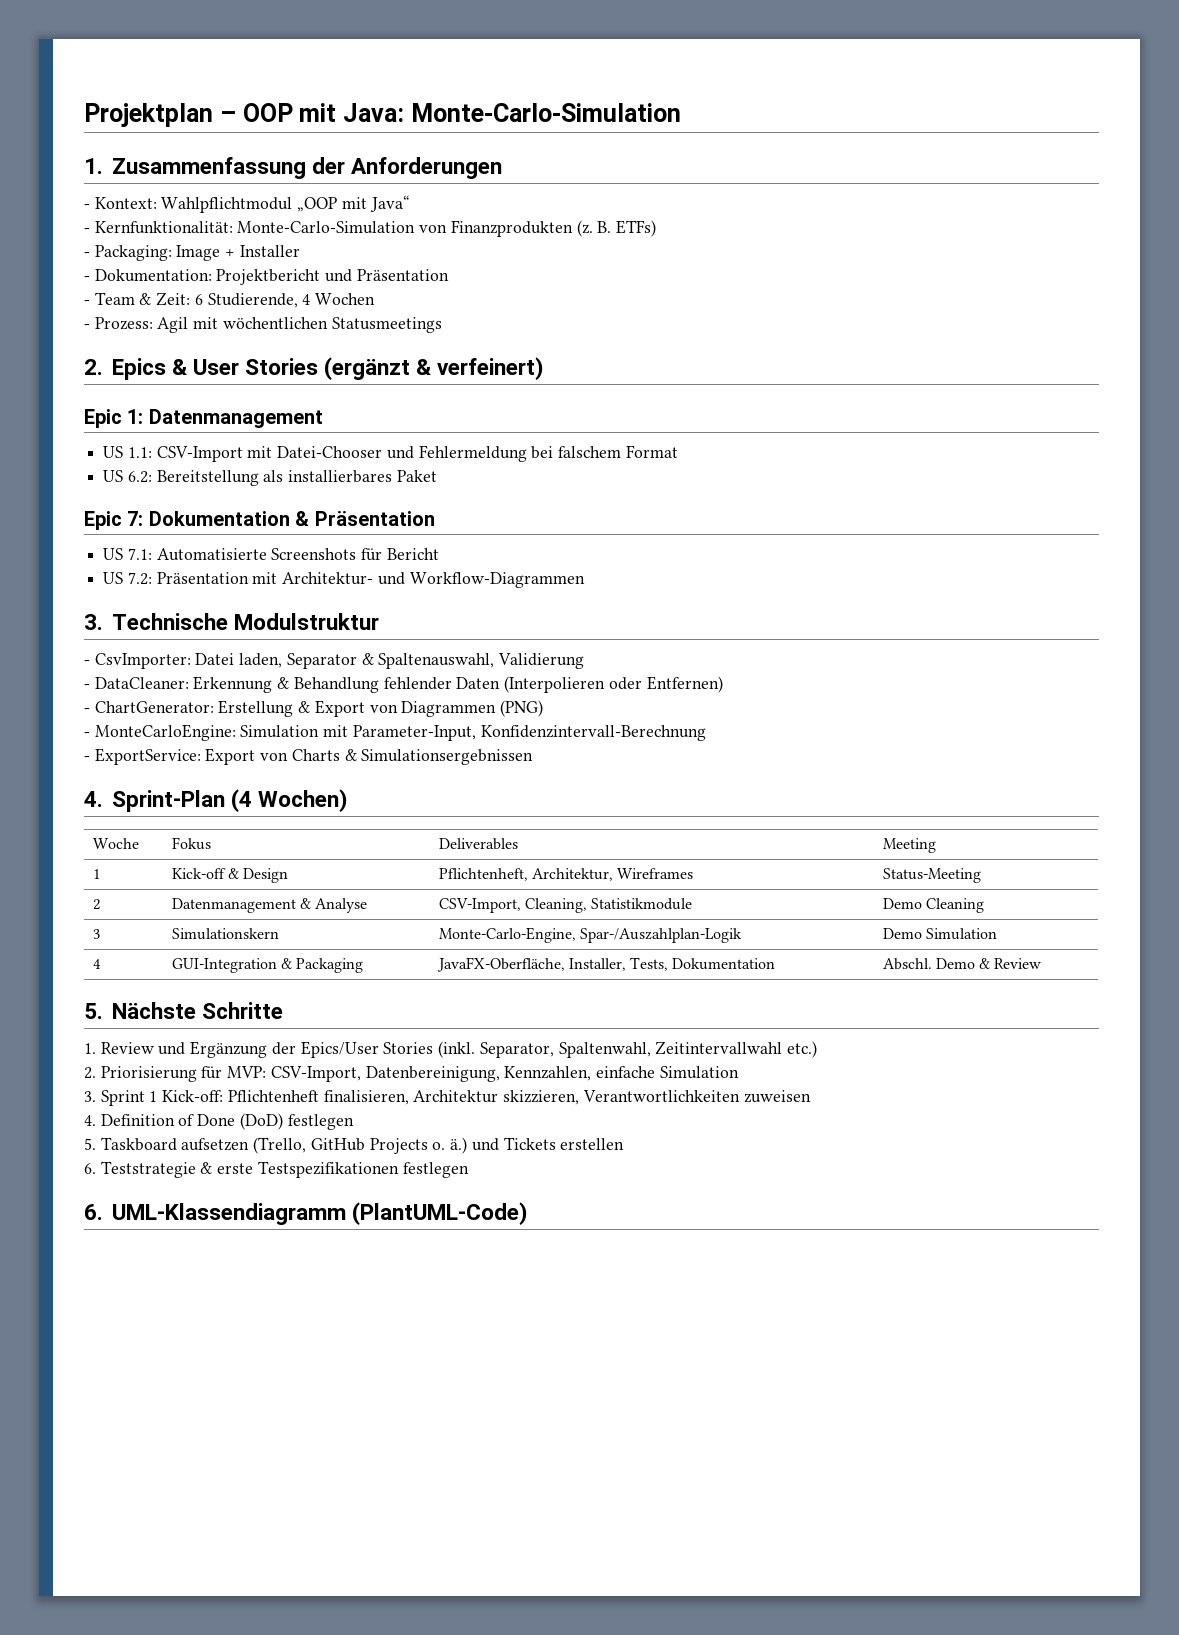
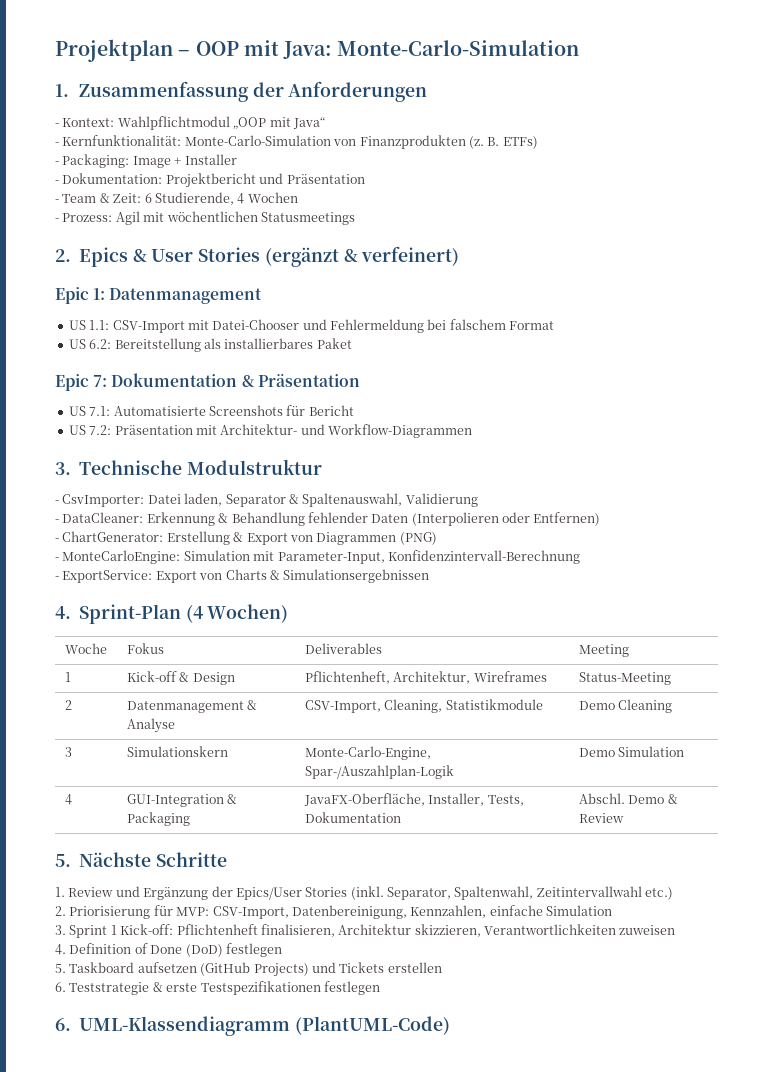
- 5. Taskboard aufsetzen (Trello, GitHub Projects o. ä.) und Tickets erstellen
+ 5. Taskboard aufsetzen (GitHub Projects) und Tickets erstellen

